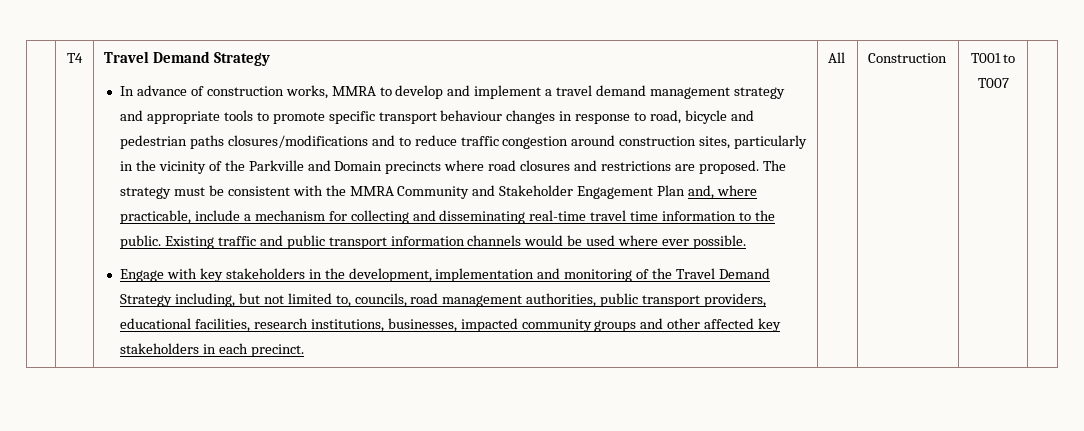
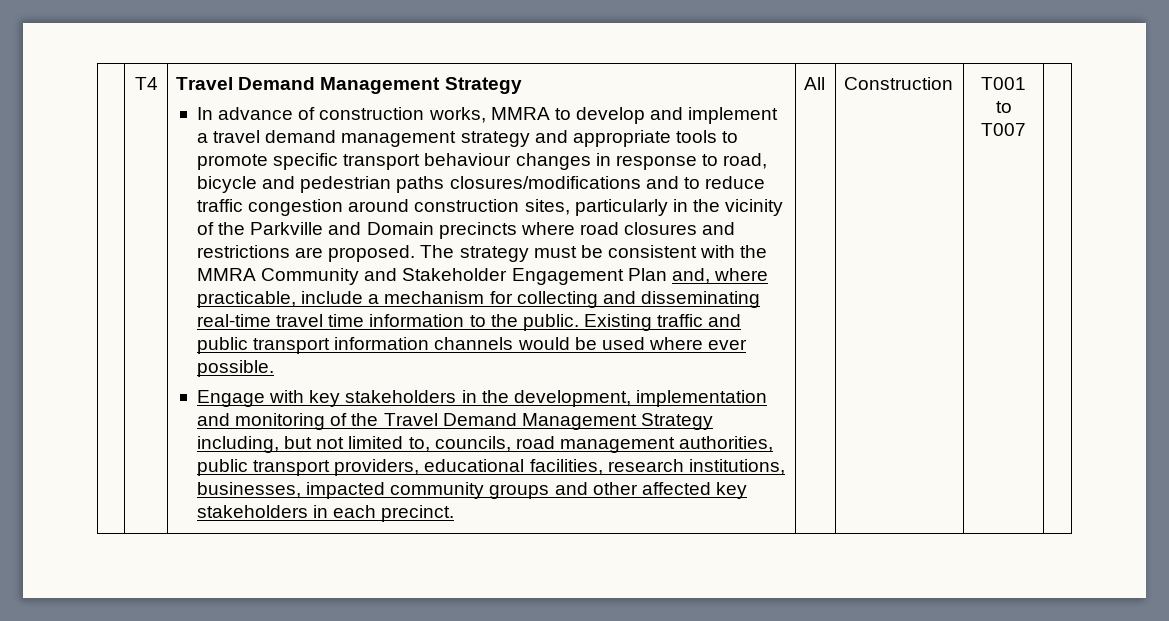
- T4 | Travel Demand Strategy
+ T4 | Travel Demand Management Strategy
- Engage with key stakeholders in the development, implementation and monitoring of the Travel Demand Strategy including, but not limited to, councils, road management authorities, public transport providers, educational facilities, research institutions, businesses, impacted community groups and other affected key stakeholders in each precinct.
+ Engage with key stakeholders in the development, implementation and monitoring of the Travel Demand Management Strategy including, but not limited to, councils, road management authorities, public transport providers, educational facilities, research institutions, businesses, impacted community groups and other affected key stakeholders in each precinct.

